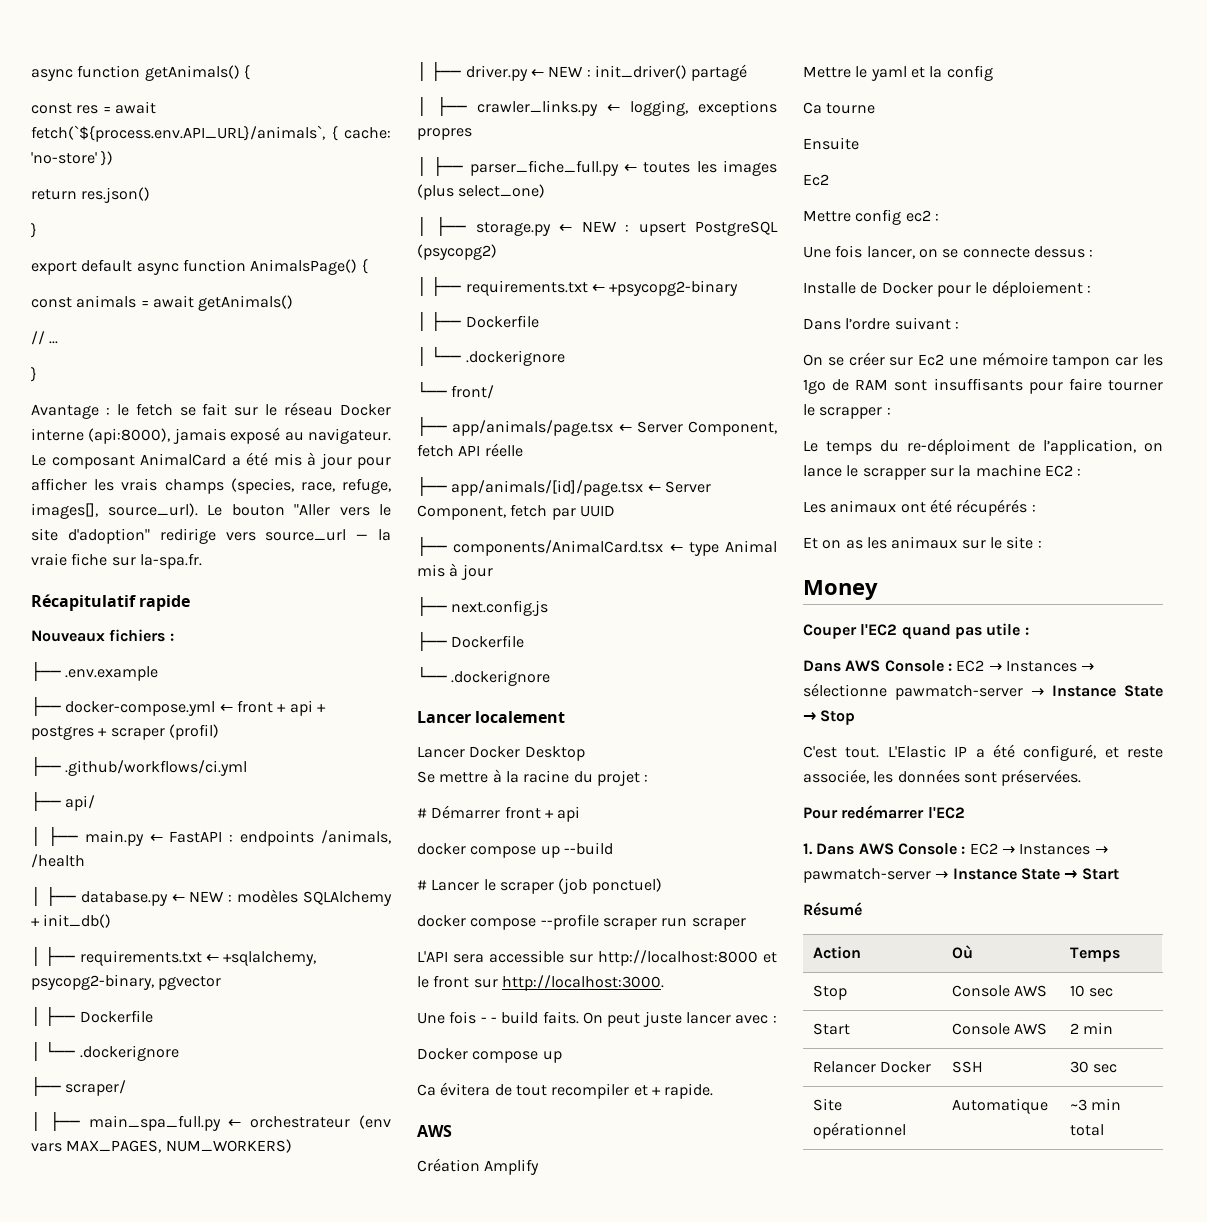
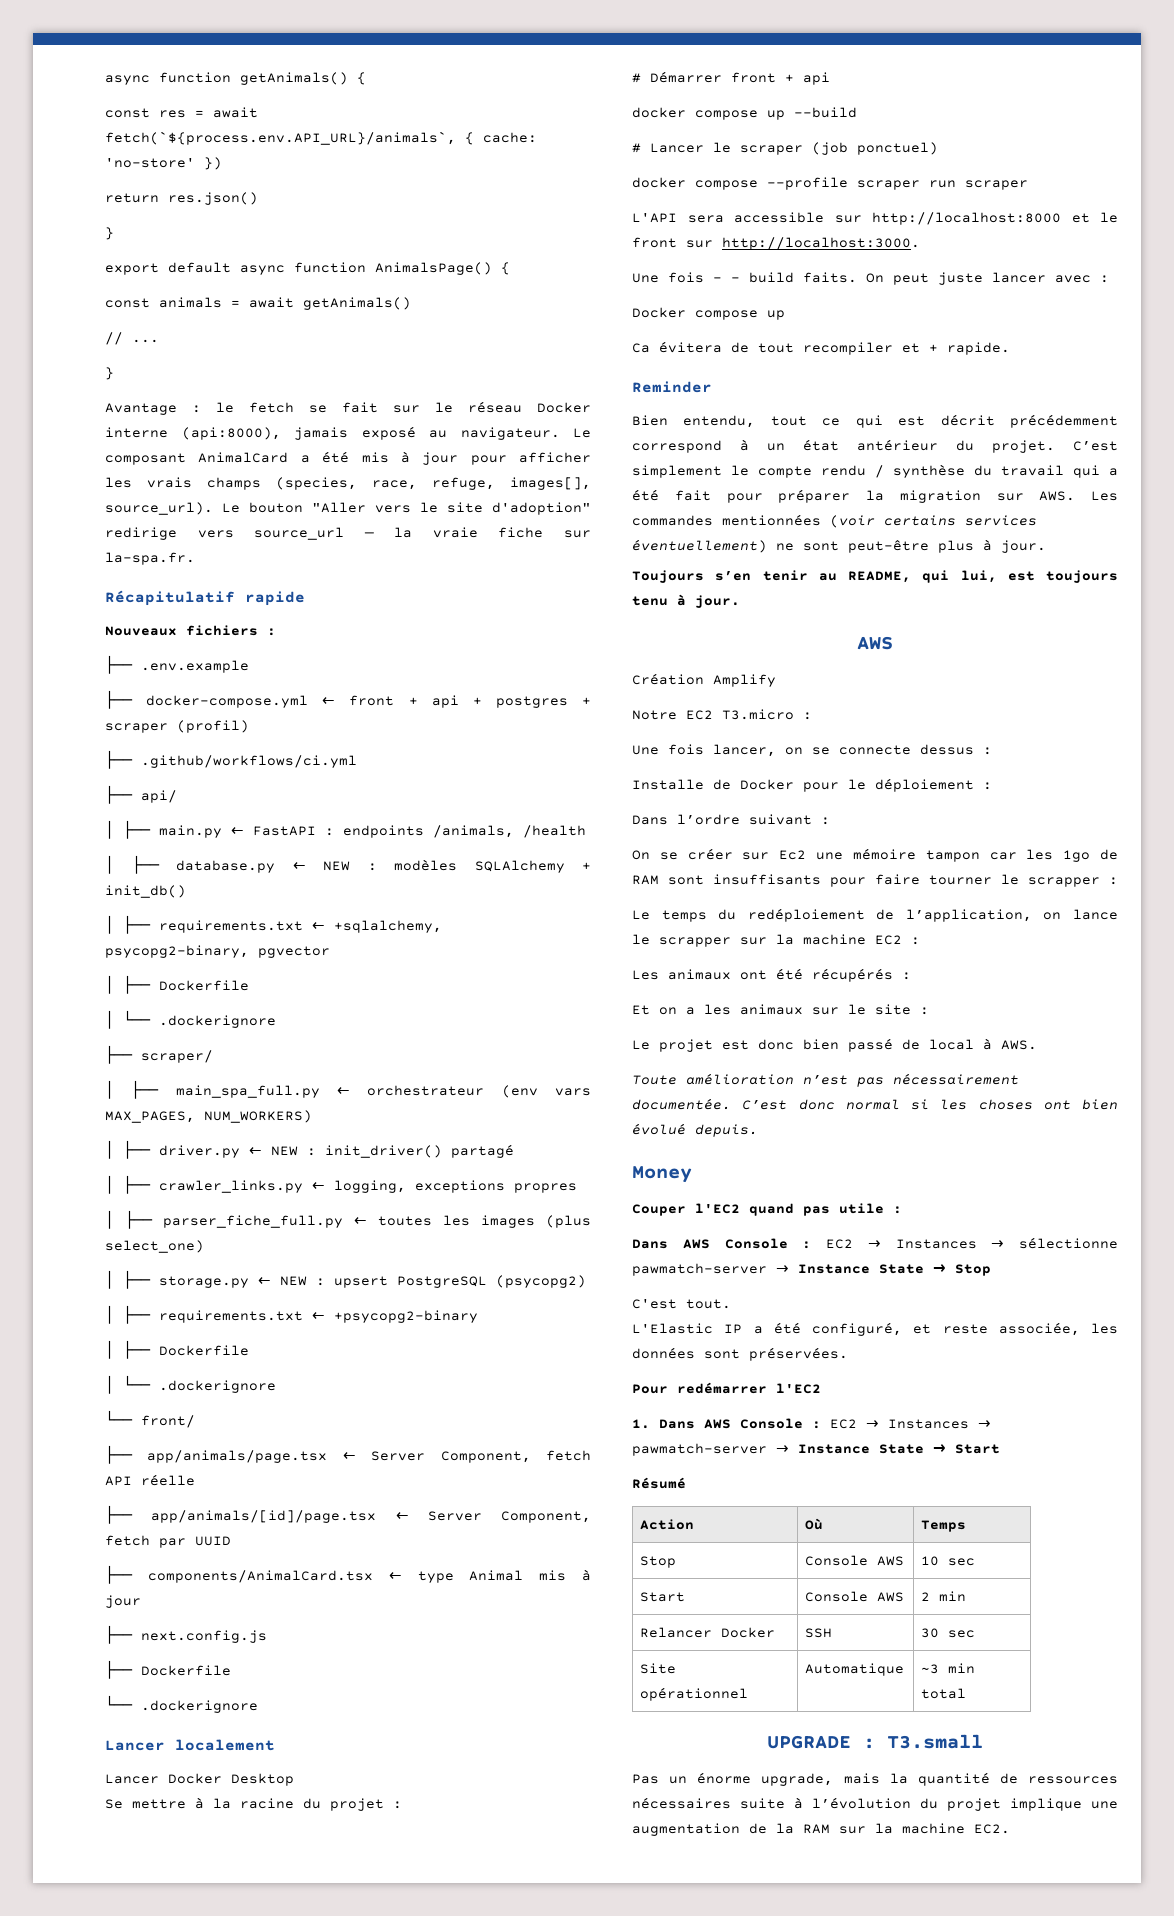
  Ca évitera de tout recompiler et + rapide.
+ Reminder
+ Bien entendu, tout ce qui est décrit précédemment correspond à un état antérieur du projet. C’est simplement le compte rendu / synthèse du travail qui a été fait pour préparer la migration sur AWS. Les commandes mentionnées (voir certains services éventuellement) ne sont peut-être plus à jour.
+ Toujours s’en tenir au README, qui lui, est toujours tenu à jour.
  AWS
  Création Amplify
- Mettre le yaml et la config
- Ca tourne
- Ensuite
- Ec2
- Mettre config ec2 :
+ Notre EC2 T3.micro :
- Le temps du re-déploiment de l’application, on lance le scrapper sur la machine EC2 :
+ Le temps du redéploiement de l’application, on lance le scrapper sur la machine EC2 :
- Et on as les animaux sur le site :
+ Et on a les animaux sur le site :
+ Le projet est donc bien passé de local à AWS.
+ Toute amélioration n’est pas nécessairement documentée. C’est donc normal si les choses ont bien évolué depuis.
- C'est tout. L'Elastic IP a été configuré, et reste associée, les données sont préservées.
+ C'est tout.
+ L'Elastic IP a été configuré, et reste associée, les données sont préservées.
+ UPGRADE : T3.small
+ Pas un énorme upgrade, mais la quantité de ressources nécessaires suite à l’évolution du projet implique une augmentation de la RAM sur la machine EC2.

